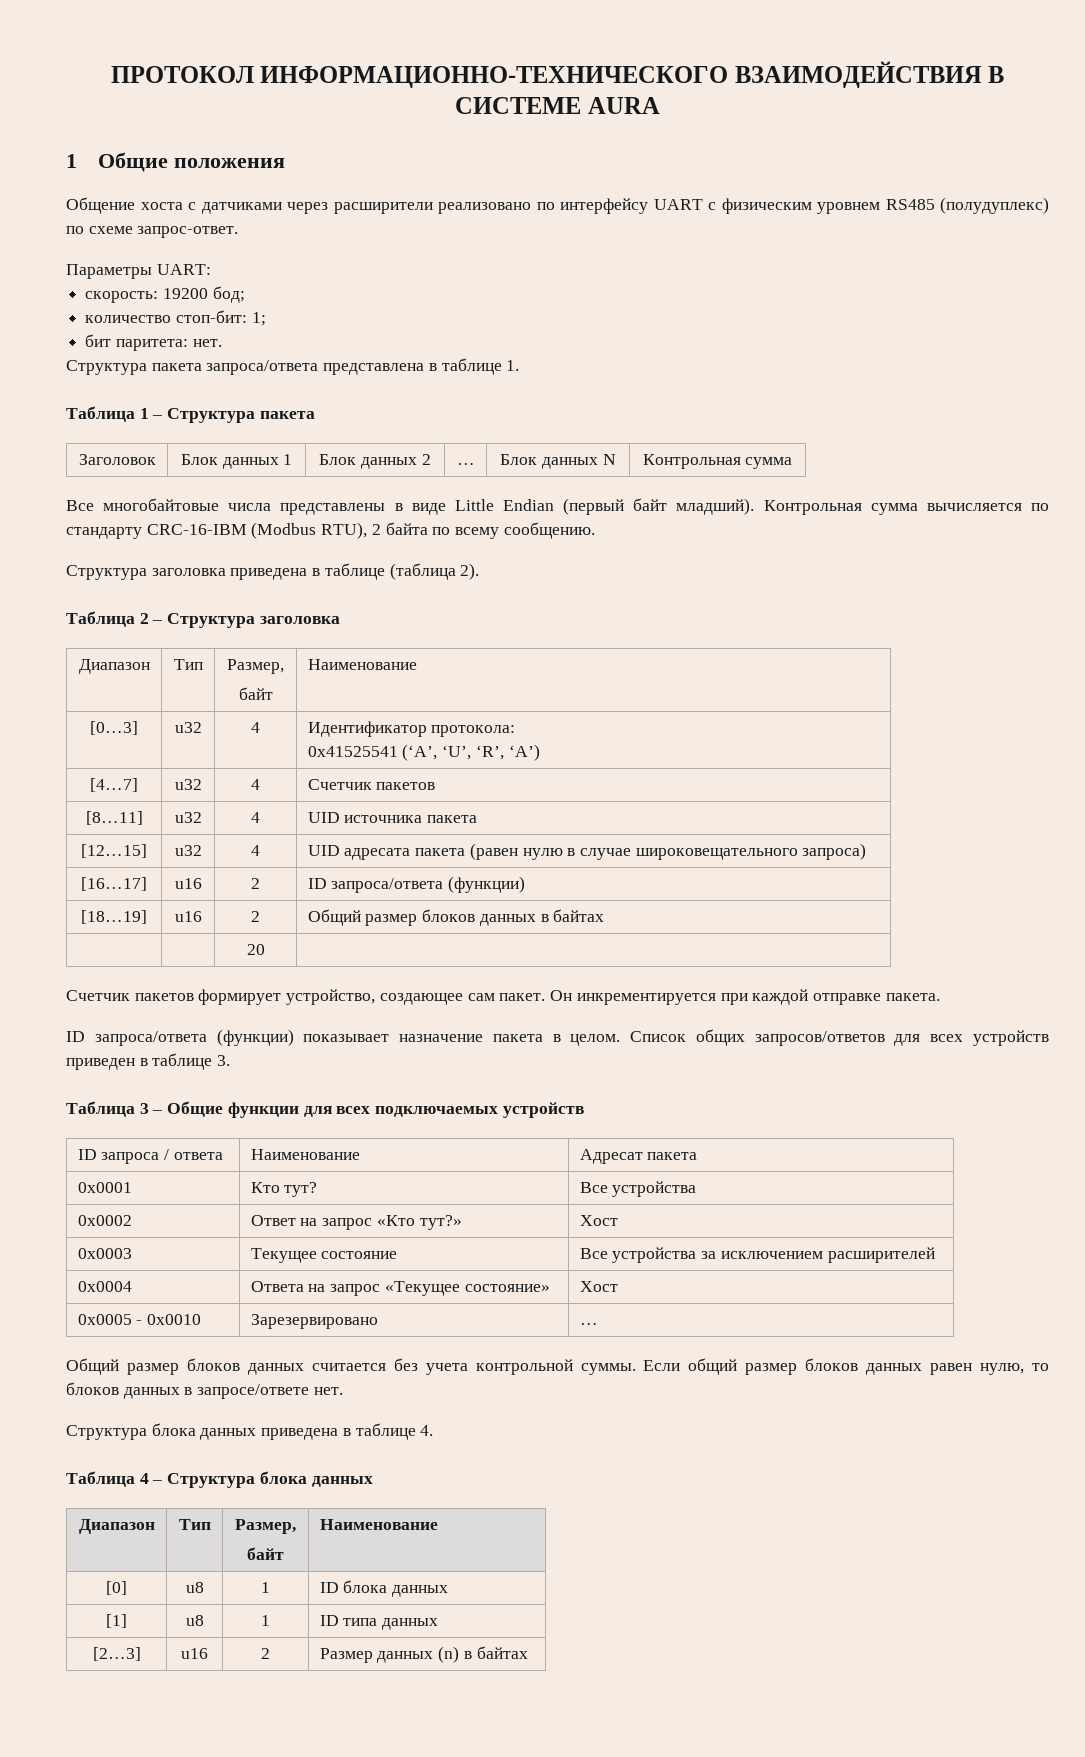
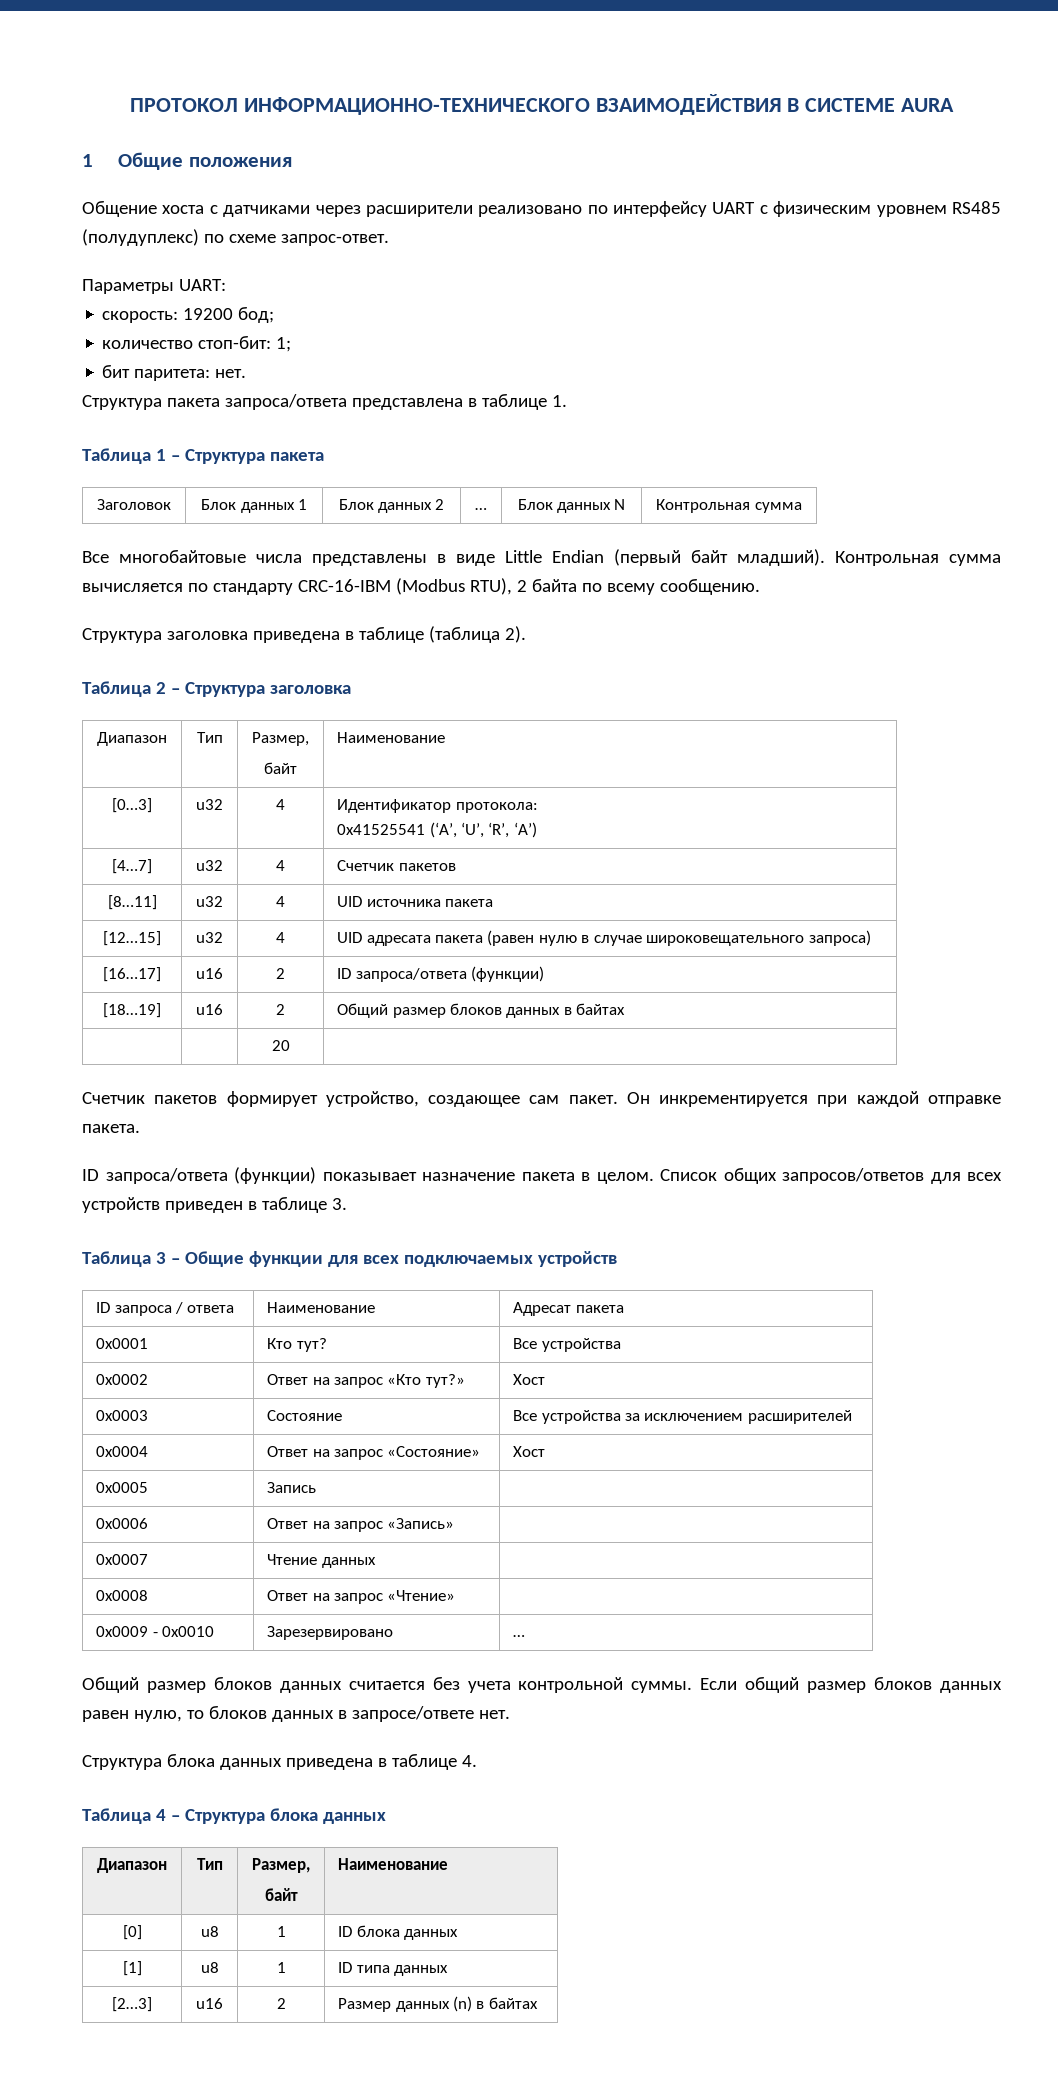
- 0x0003 | Текущее состояние | Все устройства за исключением расширителей
+ 0x0003 | Состояние | Все устройства за исключением расширителей
- 0x0004 | Ответа на запрос «Текущее состояние» | Хост
+ 0x0004 | Ответ на запрос «Состояние» | Хост
- 0x0005 - 0x0010 | Зарезервировано | …
+ 0x0005 | Запись |
+ 0x0006 | Ответ на запрос «Запись» |
+ 0x0007 | Чтение данных |
+ 0x0008 | Ответ на запрос «Чтение» |
+ 0x0009 - 0x0010 | Зарезервировано | …

